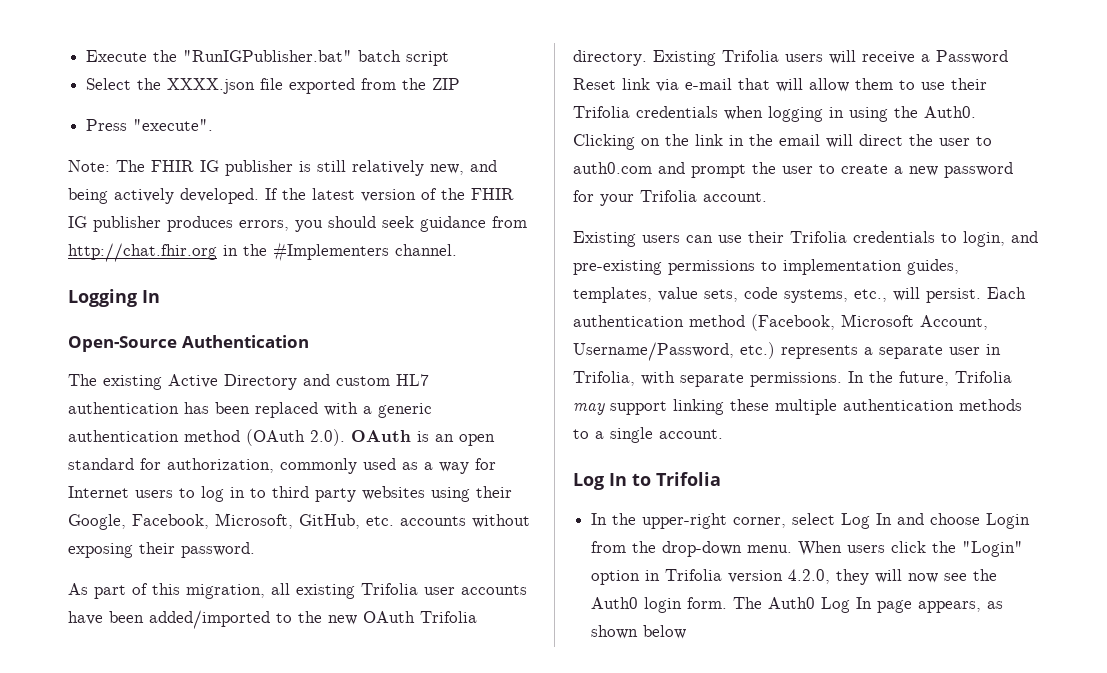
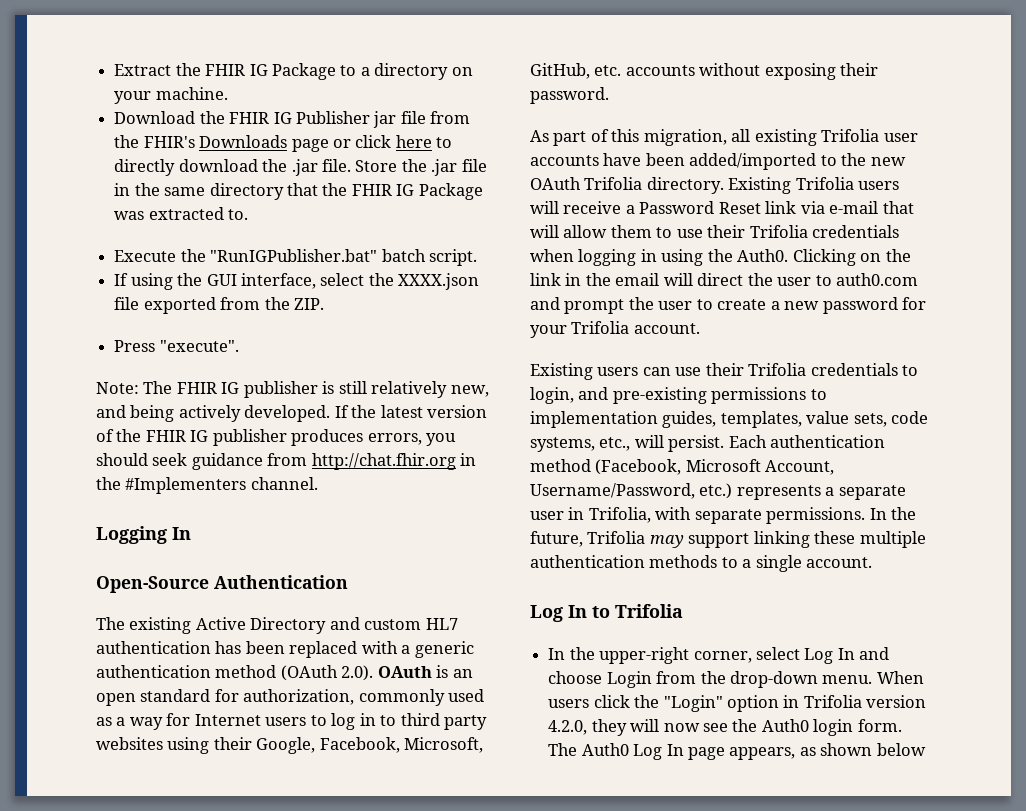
- Execute the "RunIGPublisher.bat" batch script
- Select the XXXX.json file exported from the ZIP
+ Extract the FHIR IG Package to a directory on your machine.
+ Download the FHIR IG Publisher jar file from the FHIR's Downloads page or click here to directly download the .jar file. Store the .jar file in the same directory that the FHIR IG Package was extracted to.
+ Execute the "RunIGPublisher.bat" batch script.
+ If using the GUI interface, select the XXXX.json file exported from the ZIP.

